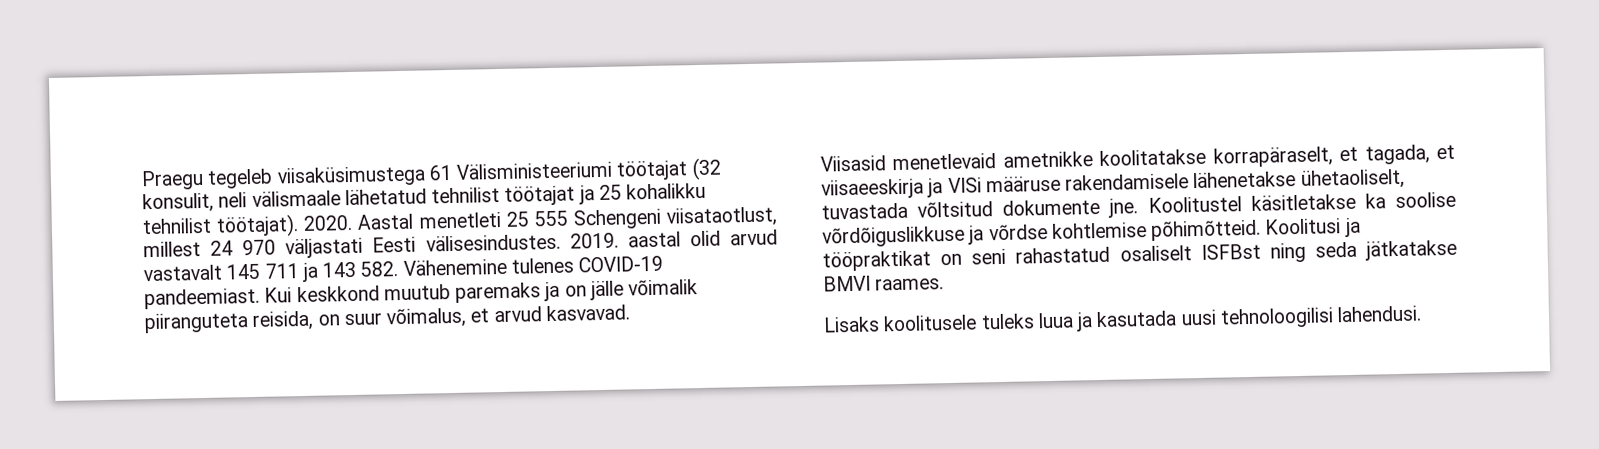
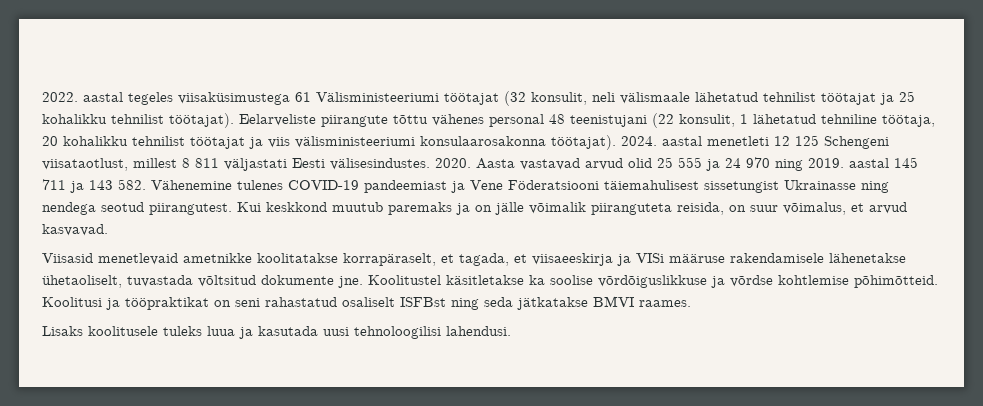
- Praegu tegeleb viisaküsimustega 61 Välisministeeriumi töötajat (32 konsulit, neli välismaale lähetatud tehnilist töötajat ja 25 kohalikku tehnilist töötajat).
+ 2022. aastal tegeles viisaküsimustega 61 Välisministeeriumi töötajat (32 konsulit, neli välismaale lähetatud tehnilist töötajat ja 25 kohalikku tehnilist töötajat).
- 2020. Aastal menetleti 25 555 Schengeni viisataotlust, millest 24 970 väljastati Eesti välisesindustes.
+ Eelarveliste piirangute tõttu vähenes personal 48 teenistujani (22 konsulit, 1 lähetatud tehniline töötaja, 20 kohalikku tehnilist töötajat ja viis välisministeeriumi konsulaarosakonna töötajat). 2024. aastal menetleti 12 125 Schengeni viisataotlust, millest 8 811 väljastati Eesti välisesindustes.
- 2019. aastal olid arvud vastavalt 145 711 ja 143 582. Vähenemine tulenes COVID-19 pandeemiast.
+ 2020. Aasta vastavad arvud olid 25 555 ja 24 970 ning 2019. aastal 145 711 ja 143 582. Vähenemine tulenes COVID-19 pandeemiast ja Vene Föderatsiooni täiemahulisest sissetungist Ukrainasse ning nendega seotud piirangutest.

